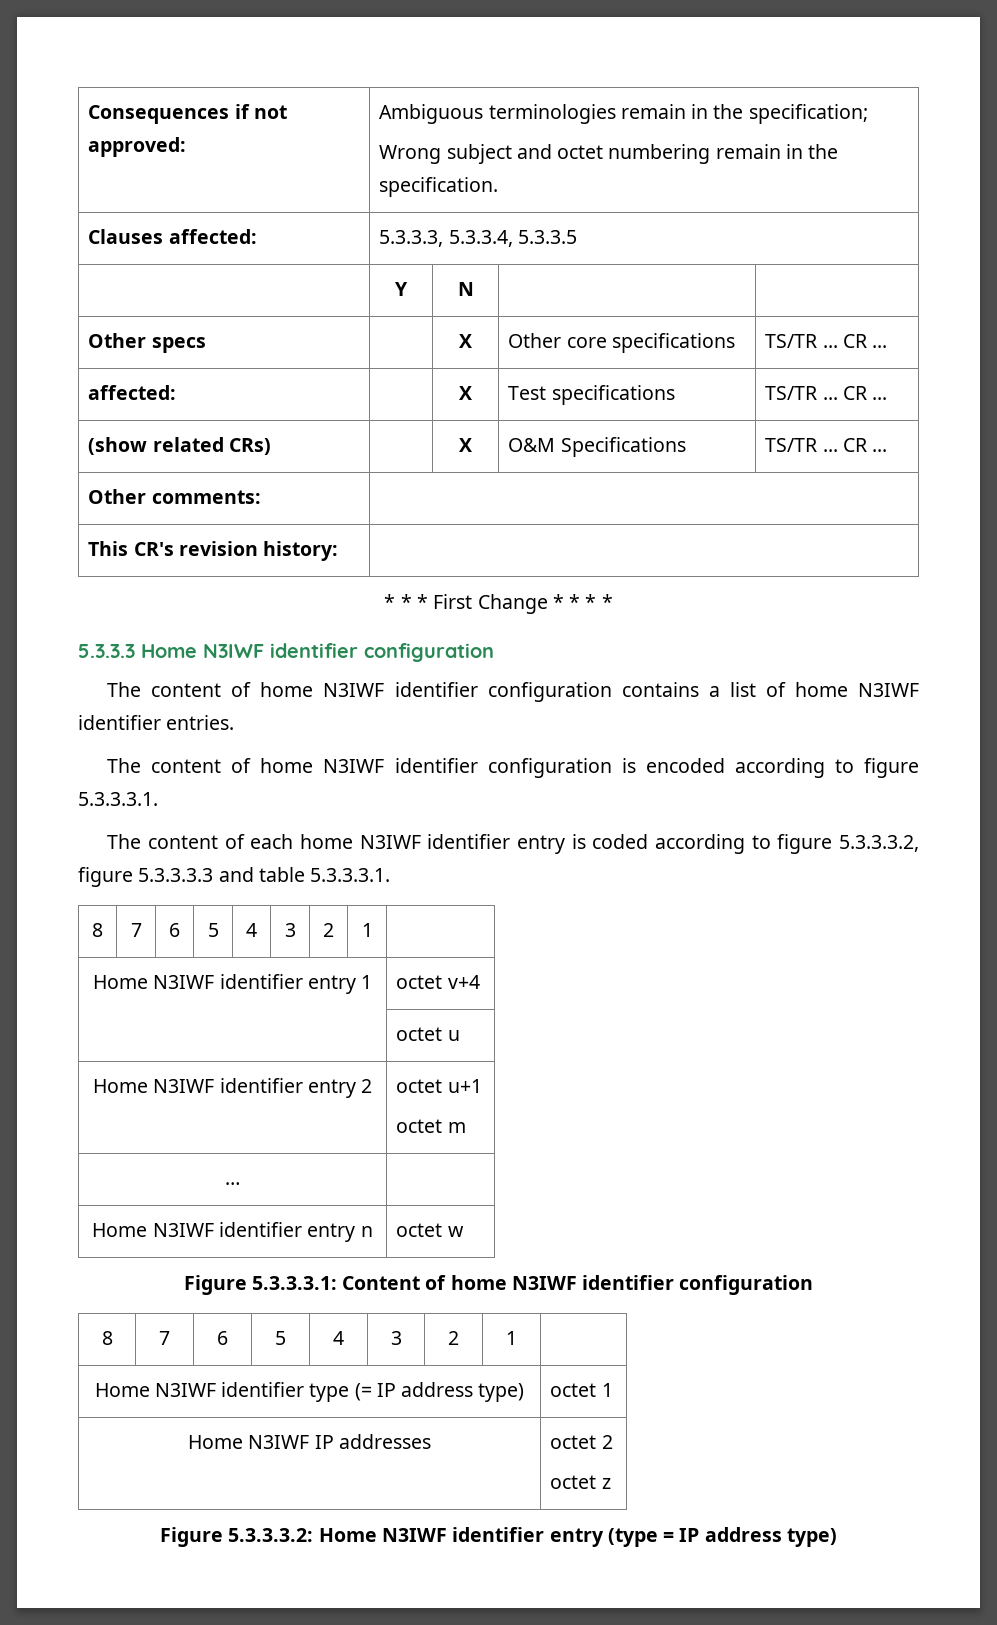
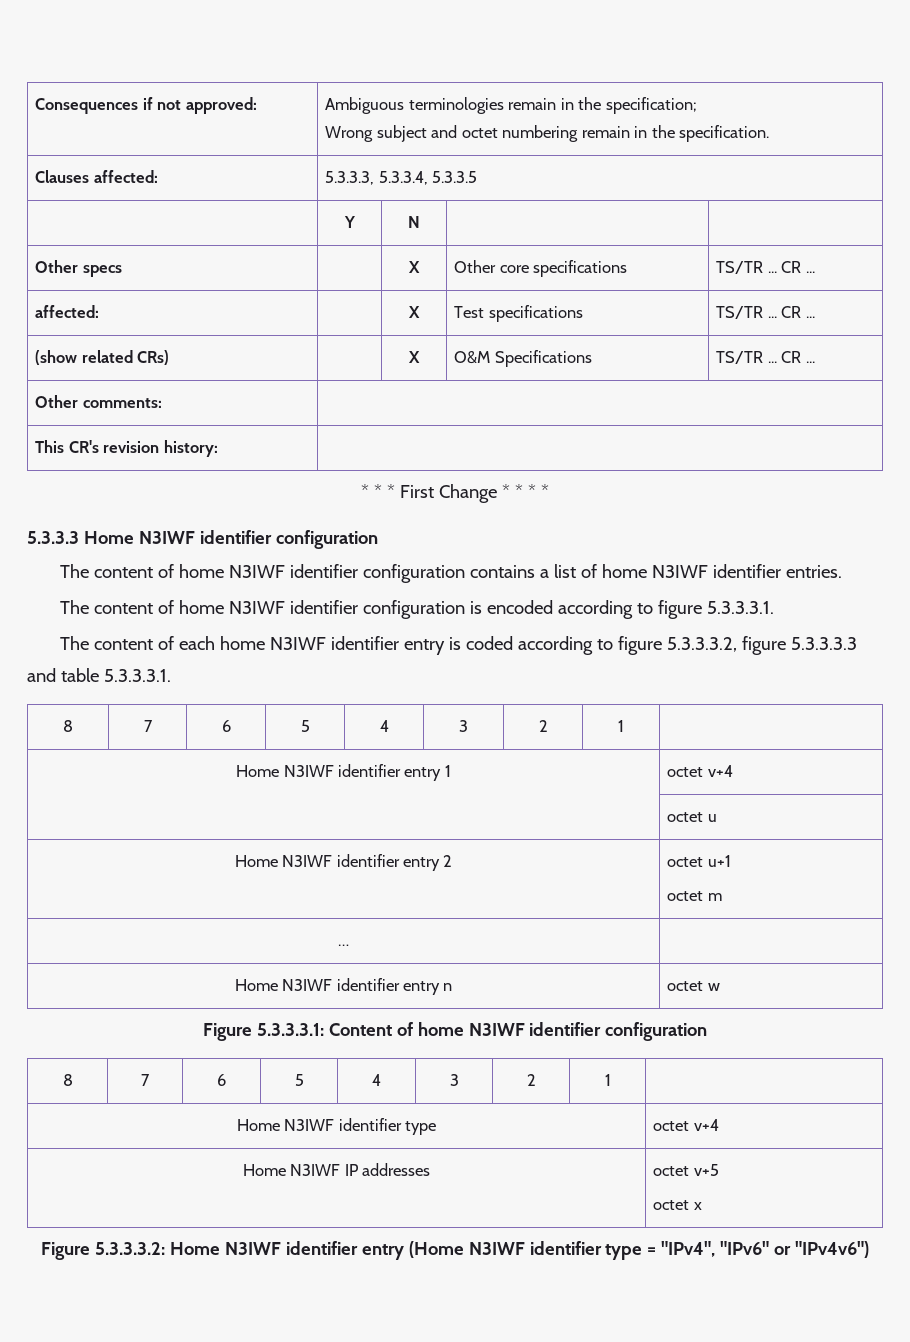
- Home N3IWF identifier type (= IP address type) | octet 1
+ Home N3IWF identifier type | octet v+4
- Home N3IWF IP addresses | octet 2
- octet z
+ Home N3IWF IP addresses | octet v+5
+ octet x
- Figure 5.3.3.3.2: Home N3IWF identifier entry (type = IP address type)
+ Figure 5.3.3.3.2: Home N3IWF identifier entry (Home N3IWF identifier type = "IPv4", "IPv6" or "IPv4v6")

